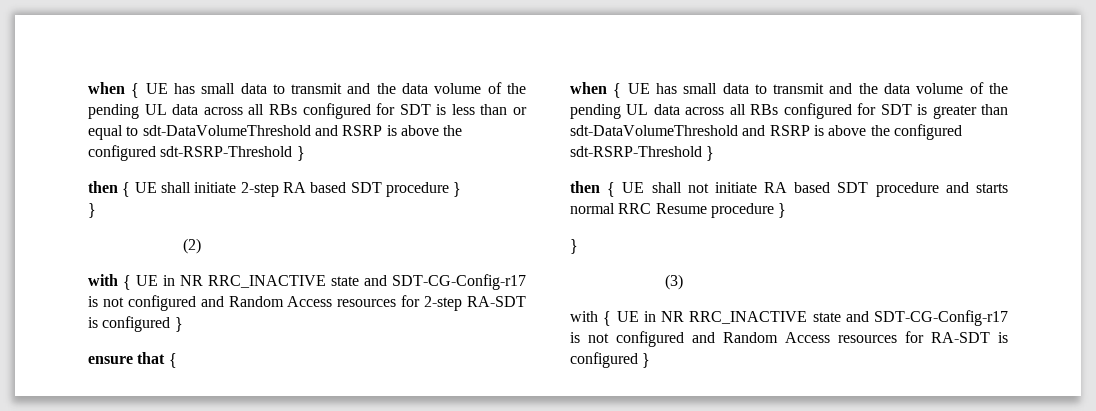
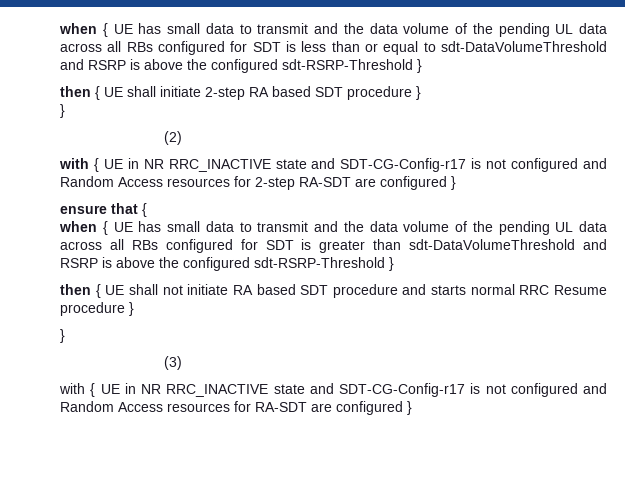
- with { UE in NR RRC_INACTIVE state and SDT-CG-Config-r17 is not configured and Random Access resources for 2-step RA-SDT is configured }
+ with { UE in NR RRC_INACTIVE state and SDT-CG-Config-r17 is not configured and Random Access resources for 2-step RA-SDT are configured }
- with { UE in NR RRC_INACTIVE state and SDT-CG-Config-r17 is not configured and Random Access resources for RA-SDT is configured }
+ with { UE in NR RRC_INACTIVE state and SDT-CG-Config-r17 is not configured and Random Access resources for RA-SDT are configured }

